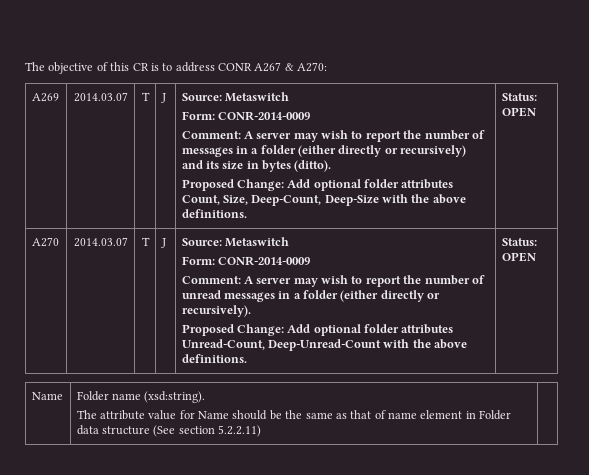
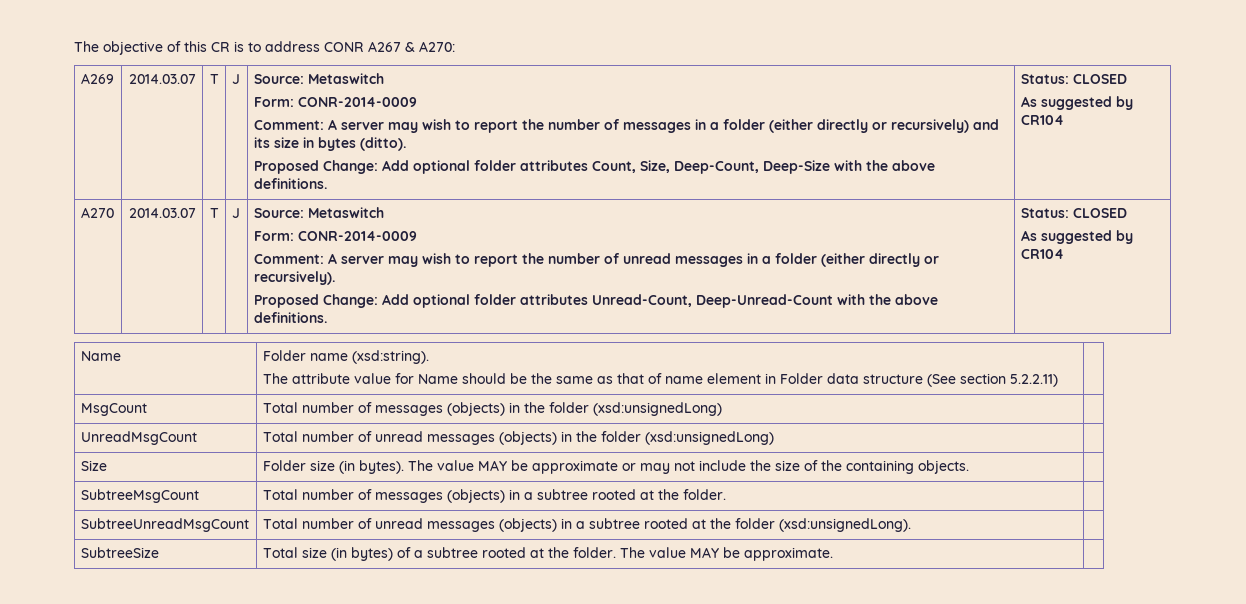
- Proposed Change: Add optional folder attributes Count, Size, Deep-Count, Deep-Size with the above definitions. | Status: OPEN
+ Proposed Change: Add optional folder attributes Count, Size, Deep-Count, Deep-Size with the above definitions. | Status: CLOSED
+ As suggested by CR104
- Proposed Change: Add optional folder attributes Unread-Count, Deep-Unread-Count with the above definitions. | Status: OPEN
+ Proposed Change: Add optional folder attributes Unread-Count, Deep-Unread-Count with the above definitions. | Status: CLOSED
+ As suggested by CR104
+ MsgCount | Total number of messages (objects) in the folder (xsd:unsignedLong) |
+ UnreadMsgCount | Total number of unread messages (objects) in the folder (xsd:unsignedLong) |
+ Size | Folder size (in bytes). The value MAY be approximate or may not include the size of the containing objects. |
+ SubtreeMsgCount | Total number of messages (objects) in a subtree rooted at the folder. |
+ SubtreeUnreadMsgCount | Total number of unread messages (objects) in a subtree rooted at the folder (xsd:unsignedLong). |
+ SubtreeSize | Total size (in bytes) of a subtree rooted at the folder. The value MAY be approximate. |

